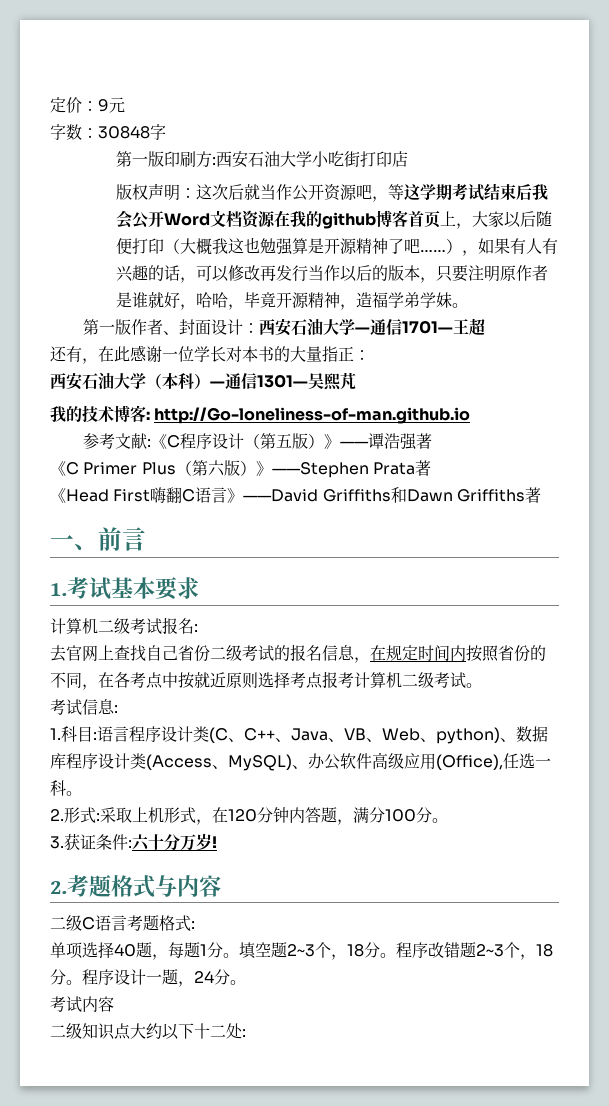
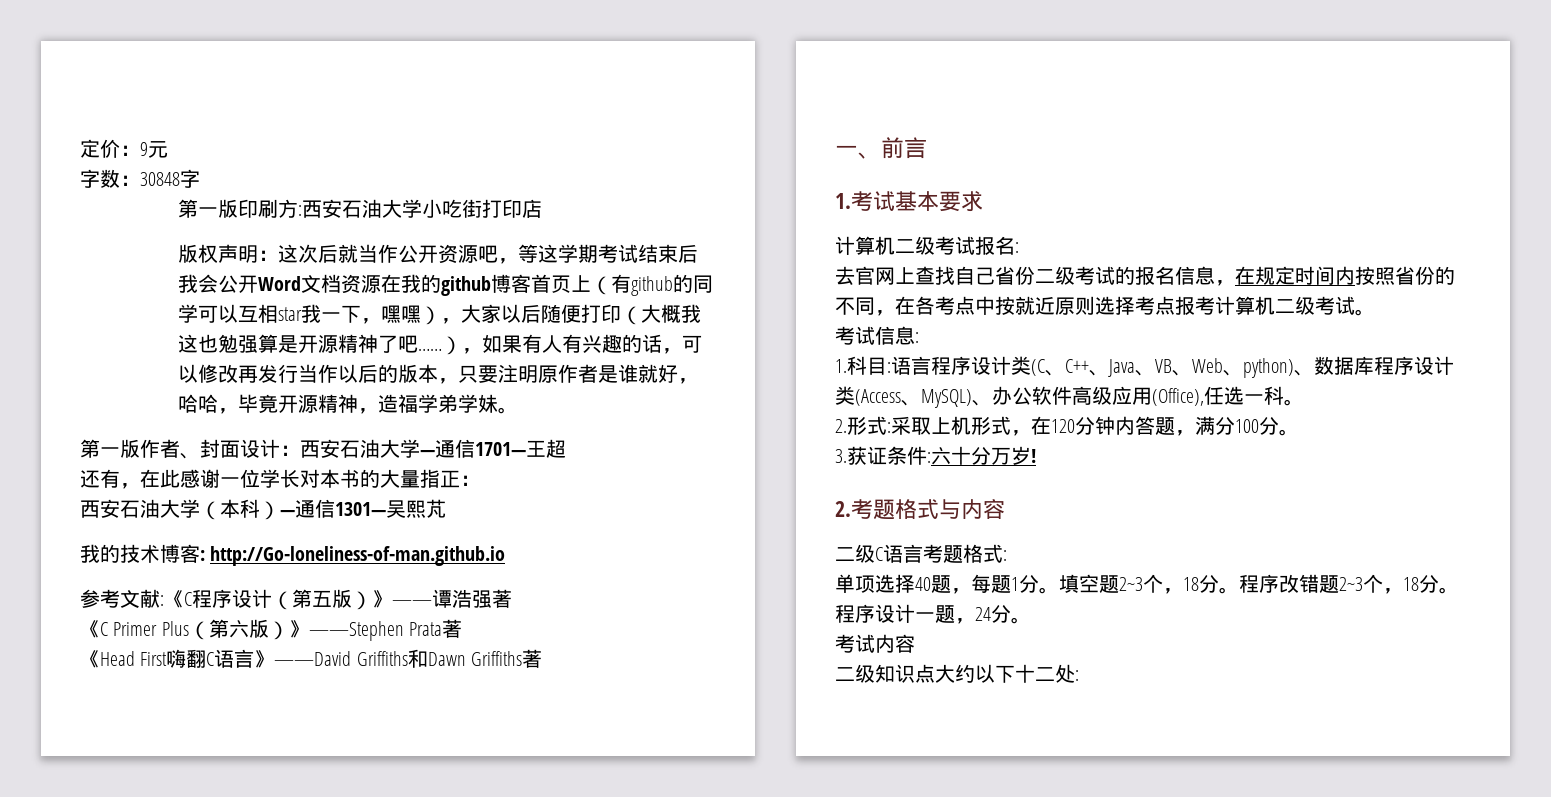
- 这次后就当作公开资源吧，等这学期考试结束后我会公开Word文档资源在我的github博客首页上，大家以后随便打印（大概我这也勉强算是开源精神了吧……），如果有人有兴趣的话，可以修改再发行当作以后的版本，只要注明原作者是谁就好，哈哈，毕竟开源精神，造福学弟学妹。
+ 这次后就当作公开资源吧，等这学期考试结束后我会公开Word文档资源在我的github博客首页上（有github的同学可以互相star我一下，嘿嘿），大家以后随便打印（大概我这也勉强算是开源精神了吧……），如果有人有兴趣的话，可以修改再发行当作以后的版本，只要注明原作者是谁就好，哈哈，毕竟开源精神，造福学弟学妹。

